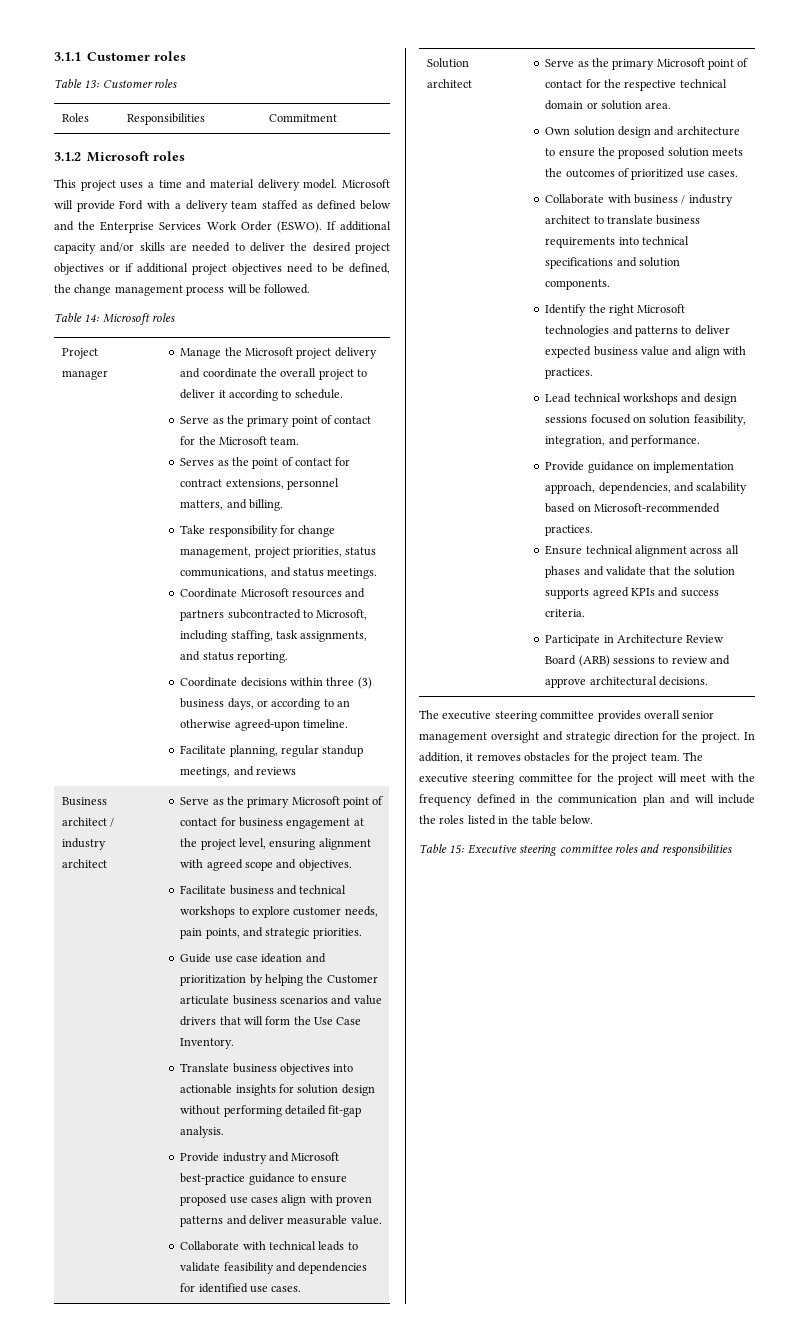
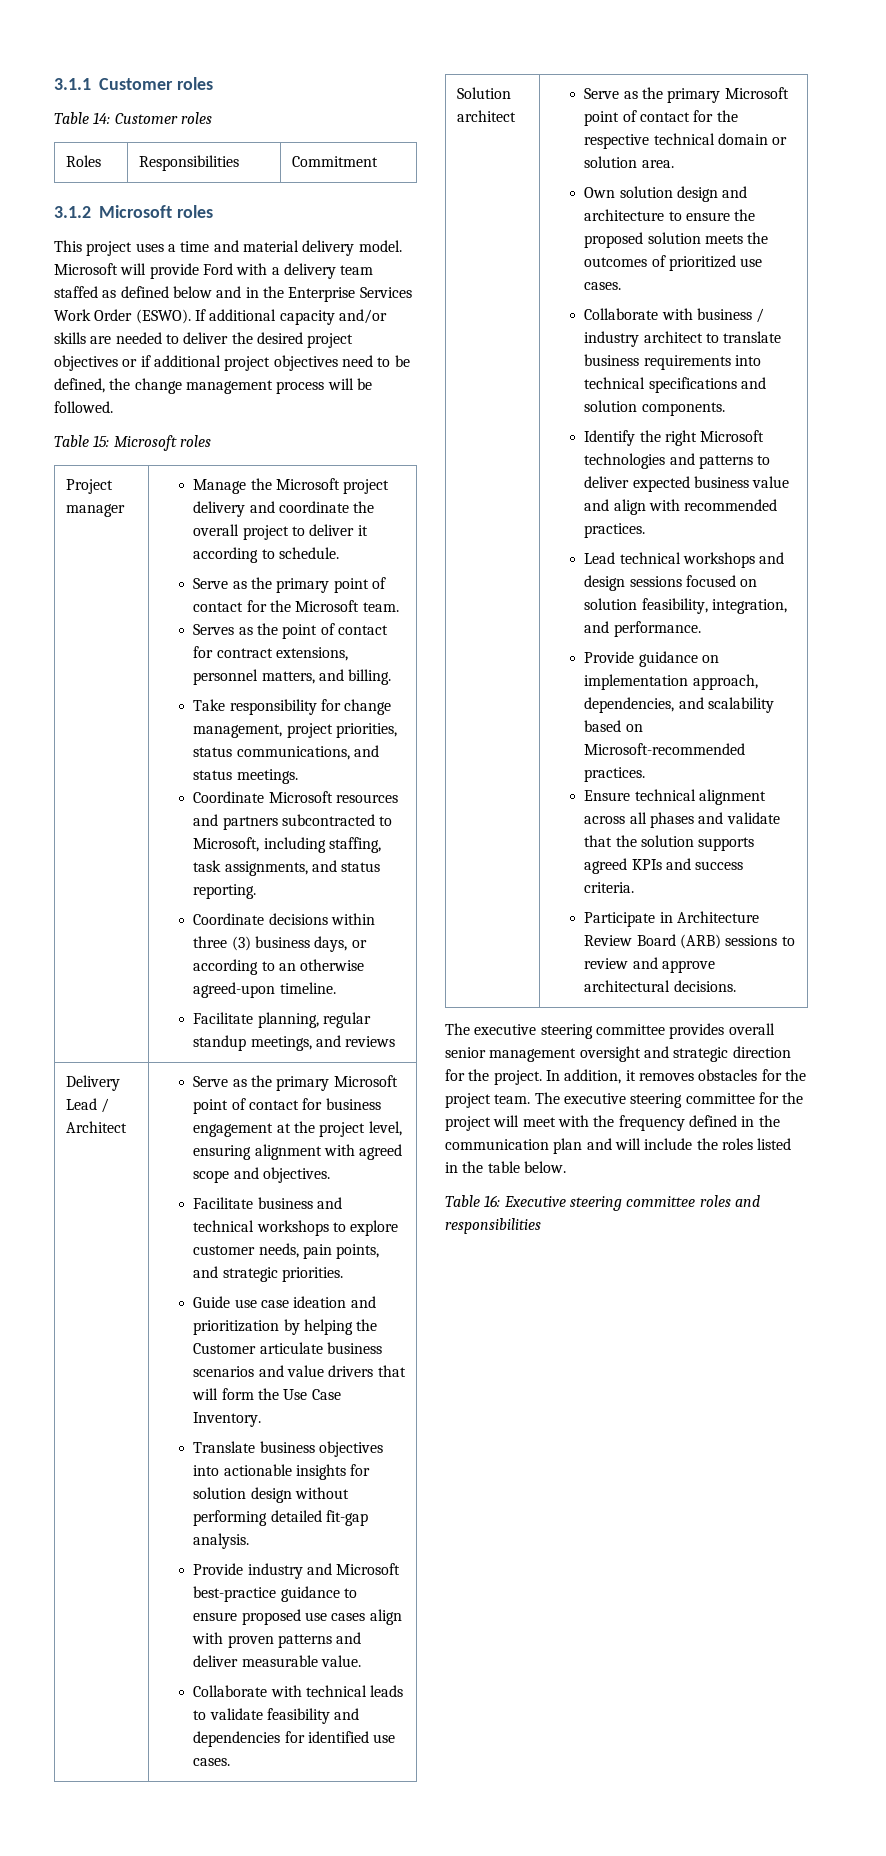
- Table 13: Customer roles
+ Table 14: Customer roles
- Microsoft will provide Ford with a delivery team staffed as defined below and the Enterprise Services Work Order (ESWO).
+ Microsoft will provide Ford with a delivery team staffed as defined below and in the Enterprise Services Work Order (ESWO).
- Table 14: Microsoft roles
+ Table 15: Microsoft roles
- Business architect / industry architect
+ Delivery Lead / Architect
- Identify the right Microsoft technologies and patterns to deliver expected business value and align with practices.
+ Identify the right Microsoft technologies and patterns to deliver expected business value and align with recommended practices.
- Table 15: Executive steering committee roles and responsibilities
+ Table 16: Executive steering committee roles and responsibilities

